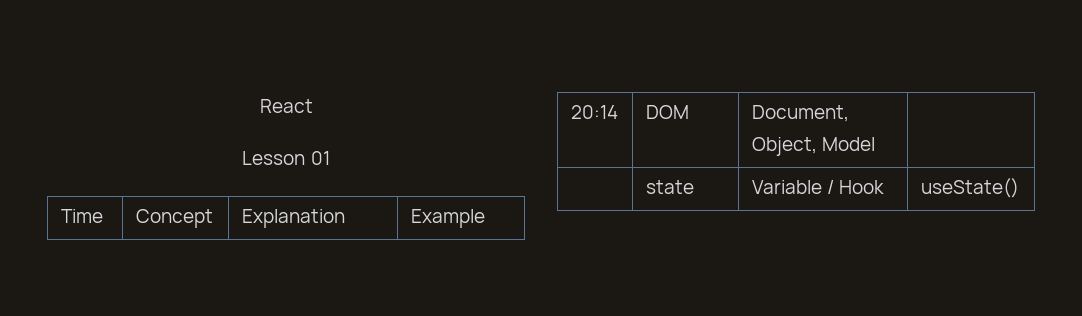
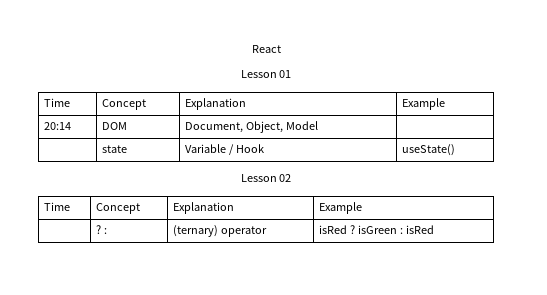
+ Lesson 02
+ Time | Concept | Explanation | Example
+ | ? : | (ternary) operator | isRed ? isGreen : isRed

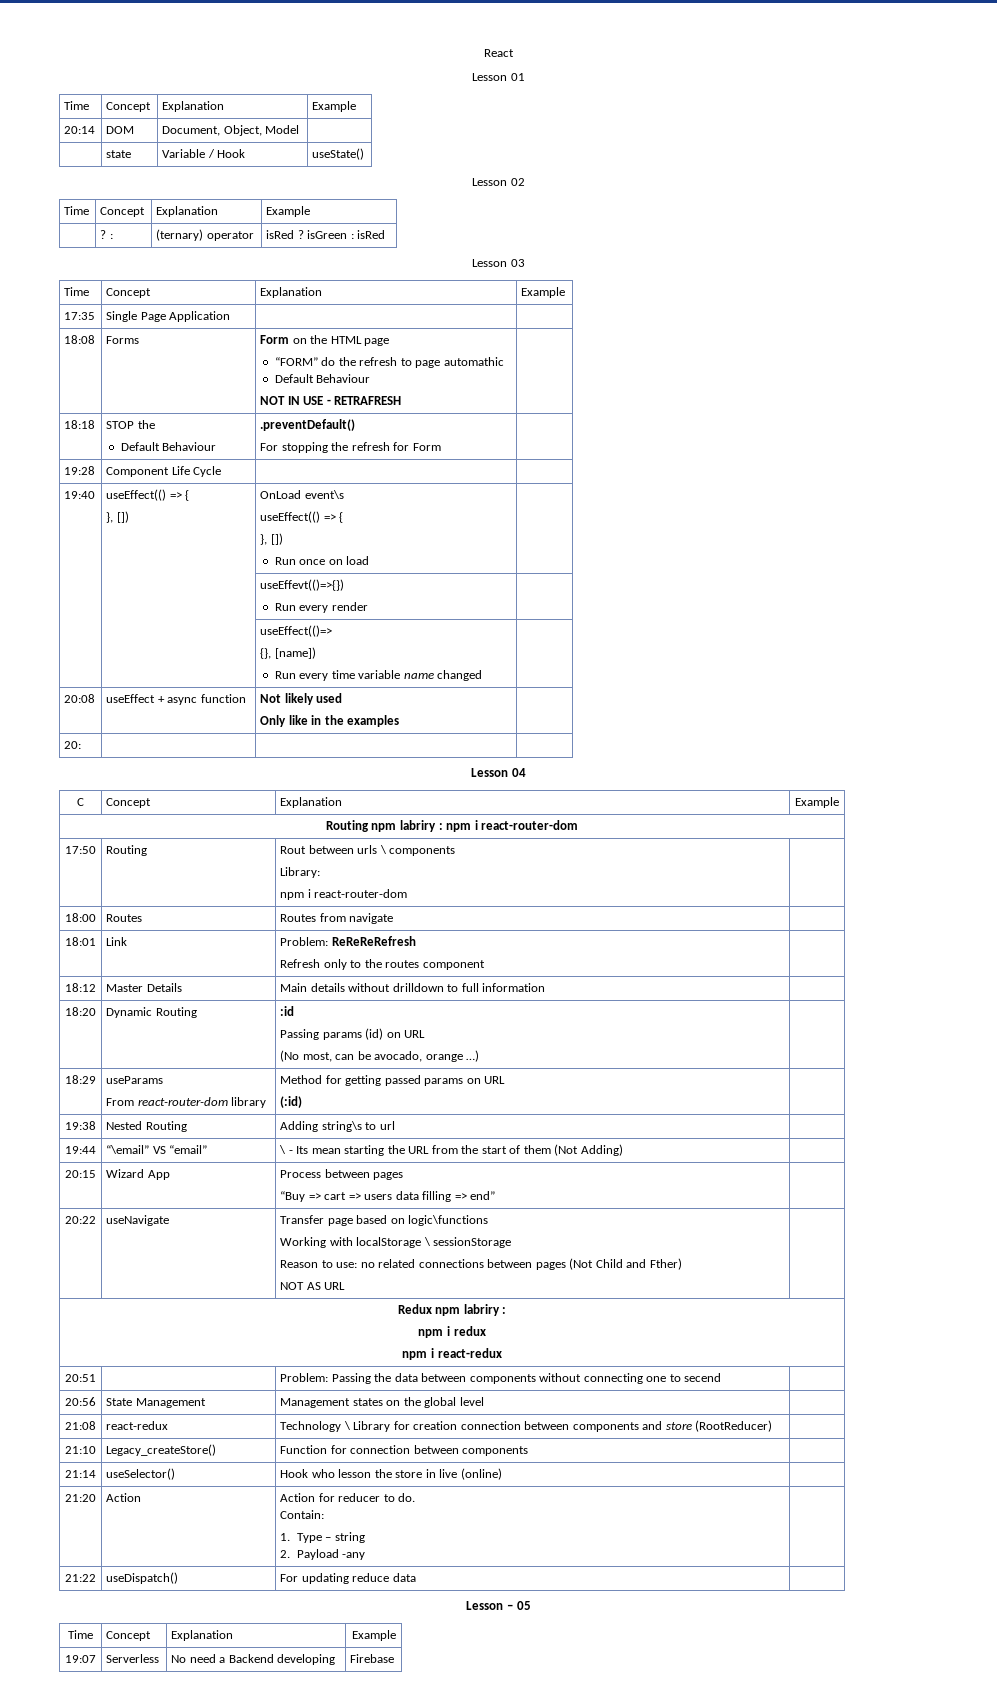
+ Lesson 03
+ Time | Concept | Explanation | Example
+ 17:35 | Single Page Application | |
+ 18:08 | Forms | Form on the HTML page
+ “FORM” do the refresh to page automathic
+ Default Behaviour
+ NOT IN USE - RETRAFRESH |
+ 18:18 | STOP the
+ Default Behaviour | .preventDefault()
+ For stopping the refresh for Form |
+ 19:28 | Component Life Cycle | |
+ 19:40 | useEffect(() => {
+ }, []) | OnLoad event\s
+ useEffect(() => {
+ }, [])
+ Run once on load |
+ | | useEffevt(()=>{})
+ Run every render |
+ | | useEffect(()=>
+ {}, [name])
+ Run every time variable name changed |
+ 20:08 | useEffect + async function | Not likely used
+ Only like in the examples |
+ 20: | | |
+ Lesson 04
+ C | Concept | Explanation | Example
+ Routing npm labriry : npm i react-router-dom
+ 17:50 | Routing | Rout between urls \ components
+ Library:
+ npm i react-router-dom |
+ 18:00 | Routes | Routes from navigate |
+ 18:01 | Link | Problem: ReReReRefresh
+ Refresh only to the routes component |
+ 18:12 | Master Details | Main details without drilldown to full information |
+ 18:20 | Dynamic Routing | :id
+ Passing params (id) on URL
+ (No most, can be avocado, orange …) |
+ 18:29 | useParams
+ From react-router-dom library | Method for getting passed params on URL
+ (:id) |
+ 19:38 | Nested Routing | Adding string\s to url |
+ 19:44 | “\email” VS “email” | \ - Its mean starting the URL from the start of them (Not Adding) |
+ 20:15 | Wizard App | Process between pages
+ “Buy => cart => users data filling => end” |
+ 20:22 | useNavigate | Transfer page based on logic\functions
+ Working with localStorage \ sessionStorage
+ Reason to use: no related connections between pages (Not Child and Fther)
+ NOT AS URL |
+ Redux npm labriry :
+ npm i redux
+ npm i react-redux
+ 20:51 | | Problem: Passing the data between components without connecting one to secend |
+ 20:56 | State Management | Management states on the global level |
+ 21:08 | react-redux | Technology \ Library for creation connection between components and store (RootReducer) |
+ 21:10 | Legacy_createStore() | Function for connection between components |
+ 21:14 | useSelector() | Hook who lesson the store in live (online) |
+ 21:20 | Action | Action for reducer to do.
+ Contain:
+ 1. Type – string
+ 2. Payload -any |
+ 21:22 | useDispatch() | For updating reduce data |
+ Lesson – 05
+ Time | Concept | Explanation | Example
+ 19:07 | Serverless | No need a Backend developing | Firebase

